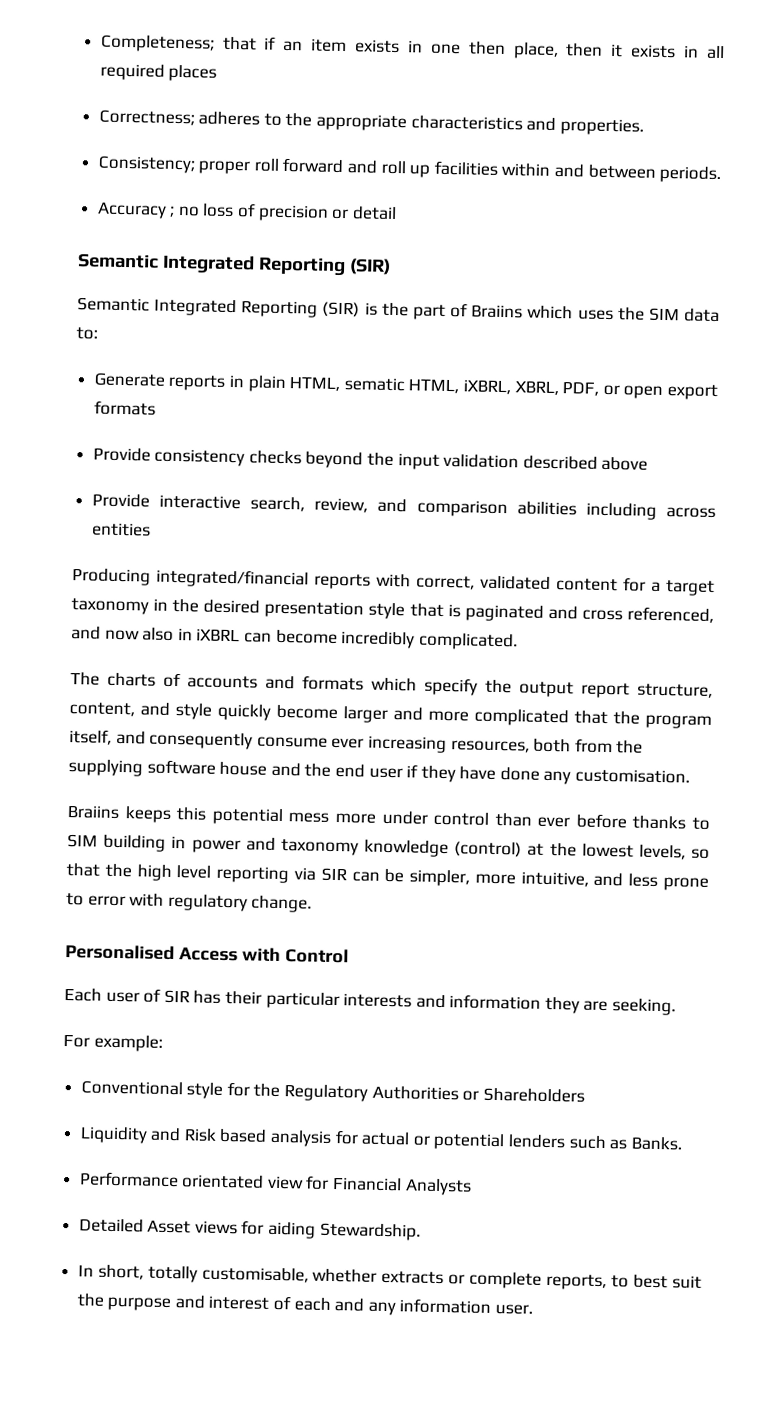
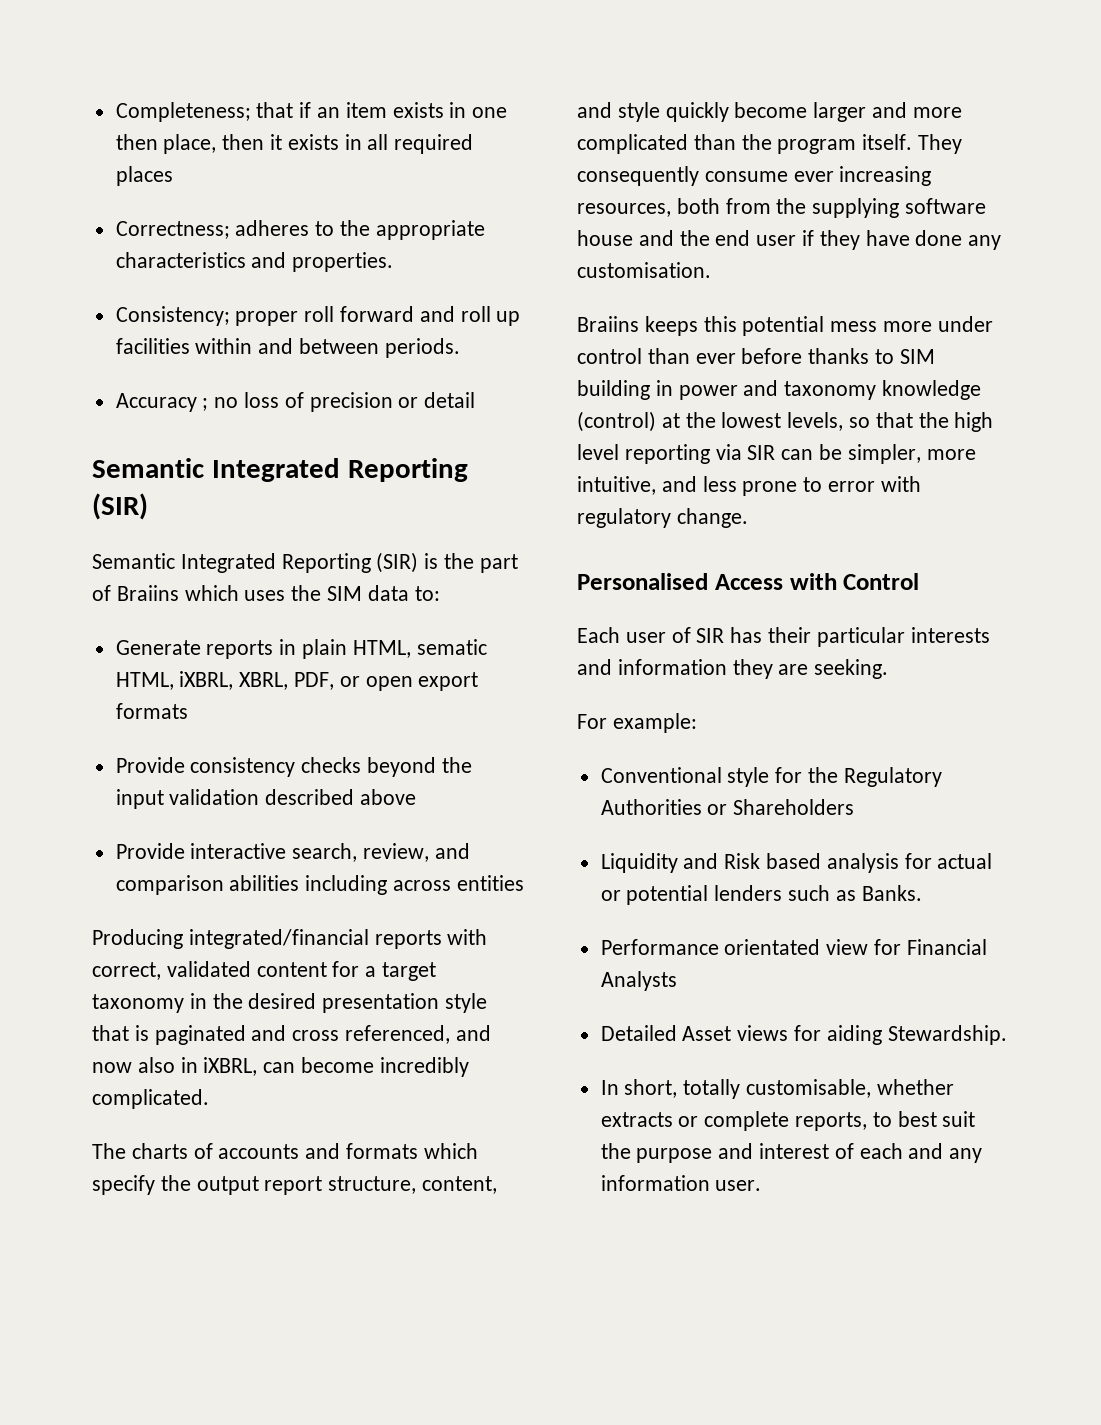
- Producing integrated/financial reports with correct, validated content for a target taxonomy in the desired presentation style that is paginated and cross referenced, and now also in iXBRL can become incredibly complicated.
+ Producing integrated/financial reports with correct, validated content for a target taxonomy in the desired presentation style that is paginated and cross referenced, and now also in iXBRL, can become incredibly complicated.
- The charts of accounts and formats which specify the output report structure, content, and style quickly become larger and more complicated that the program itself, and consequently consume ever increasing resources, both from the supplying software house and the end user if they have done any customisation.
+ The charts of accounts and formats which specify the output report structure, content, and style quickly become larger and more complicated than the program itself. They consequently consume ever increasing resources, both from the supplying software house and the end user if they have done any customisation.

